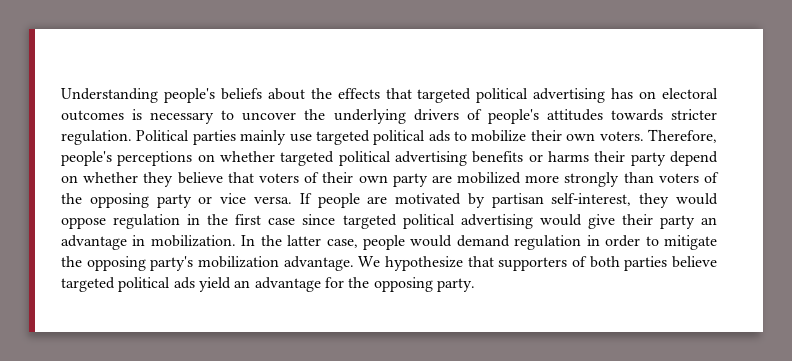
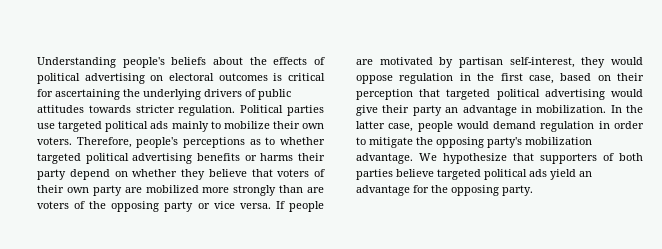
- Understanding people's beliefs about the effects that targeted political advertising has on electoral outcomes is necessary to uncover the underlying drivers of people's attitudes towards stricter regulation.
+ Understanding people's beliefs about the effects of political advertising on electoral outcomes is critical for ascertaining the underlying drivers of public attitudes towards stricter regulation.
- Political parties mainly use targeted political ads to mobilize their own voters.
+ Political parties use targeted political ads mainly to mobilize their own voters.
- Therefore, people's perceptions on whether targeted political advertising benefits or harms their party depend on whether they believe that voters of their own party are mobilized more strongly than voters of the opposing party or vice versa.
+ Therefore, people's perceptions as to whether targeted political advertising benefits or harms their party depend on whether they believe that voters of their own party are mobilized more strongly than are voters of the opposing party or vice versa.
- If people are motivated by partisan self-interest, they would oppose regulation in the first case since targeted political advertising would give their party an advantage in mobilization.
+ If people are motivated by partisan self-interest, they would oppose regulation in the first case, based on their perception that targeted political advertising would give their party an advantage in mobilization.

